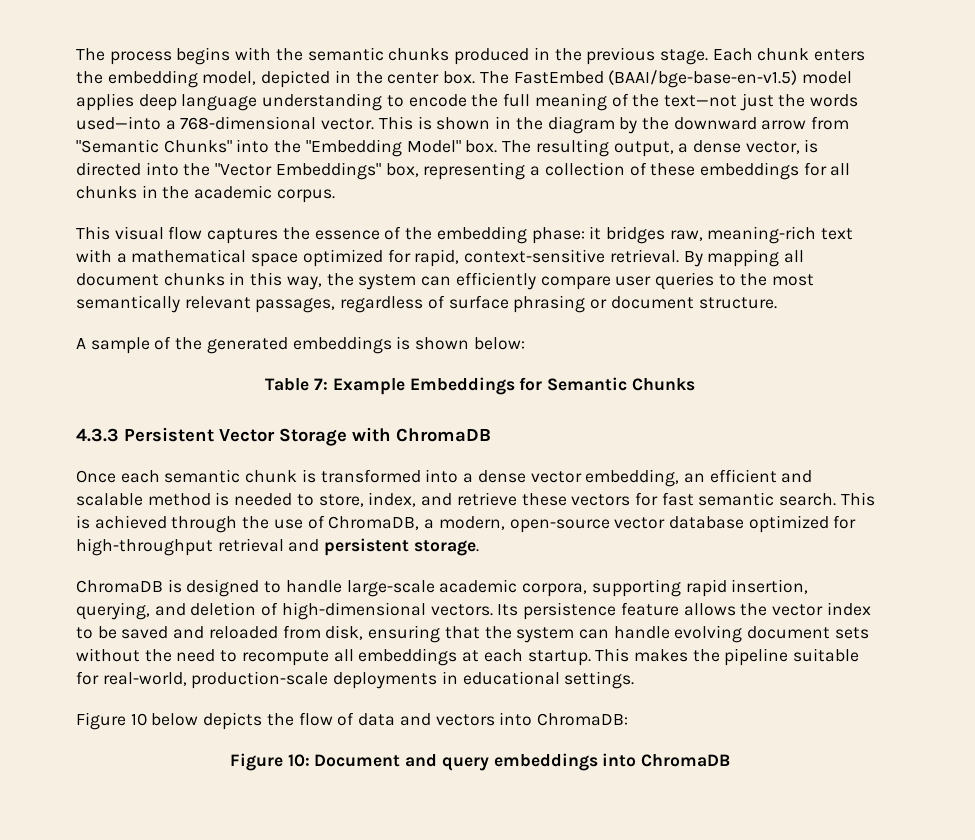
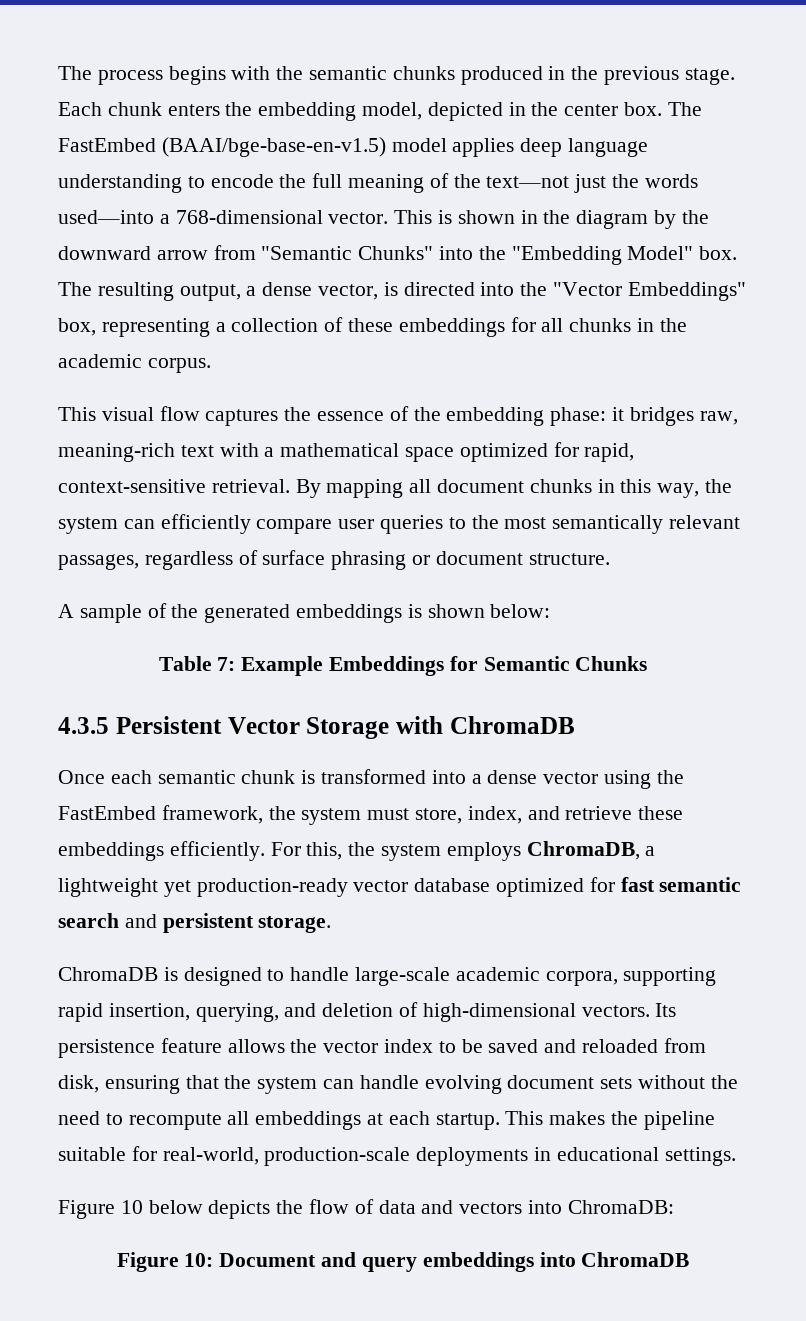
- 4.3.3 Persistent Vector Storage with ChromaDB
+ 4.3.5 Persistent Vector Storage with ChromaDB
- Once each semantic chunk is transformed into a dense vector embedding, an efficient and scalable method is needed to store, index, and retrieve these vectors for fast semantic search. This is achieved through the use of ChromaDB, a modern, open-source vector database optimized for high-throughput retrieval and persistent storage.
+ Once each semantic chunk is transformed into a dense vector using the FastEmbed framework, the system must store, index, and retrieve these embeddings efficiently. For this, the system employs ChromaDB, a lightweight yet production-ready vector database optimized for fast semantic search and persistent storage.

